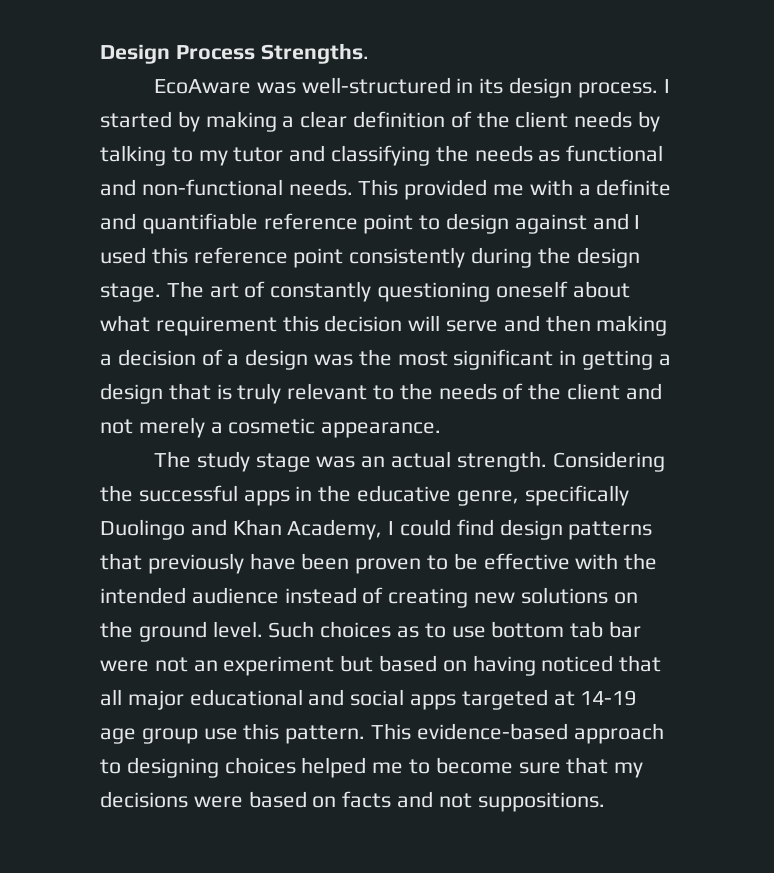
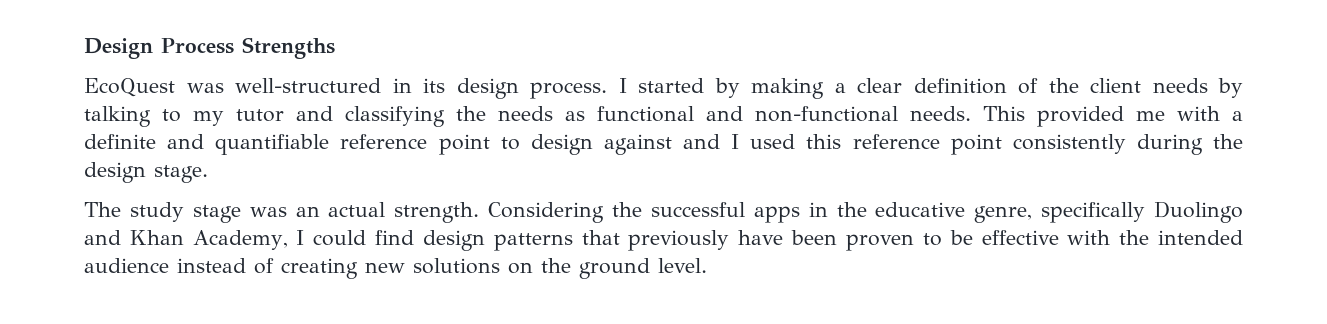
- Design Process Strengths.
- EcoAware was well-structured in its design process.
+ Design Process Strengths
+ EcoQuest was well-structured in its design process.
- The art of constantly questioning oneself about what requirement this decision will serve and then making a decision of a design was the most significant in getting a design that is truly relevant to the needs of the client and not merely a cosmetic appearance.
- Such choices as to use bottom tab bar were not an experiment but based on having noticed that all major educational and social apps targeted at 14-19 age group use this pattern. This evidence-based approach to designing choices helped me to become sure that my decisions were based on facts and not suppositions.

